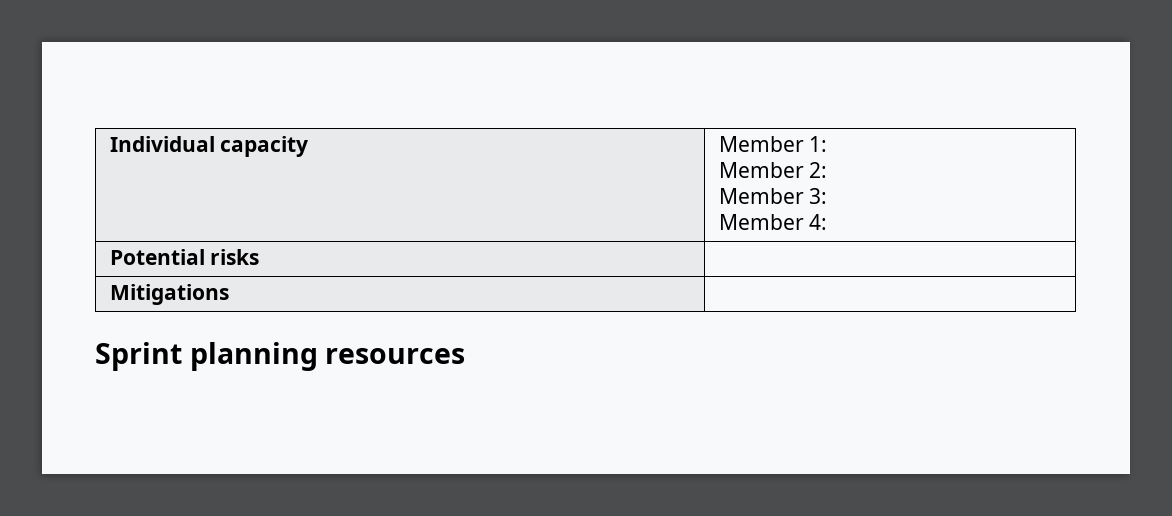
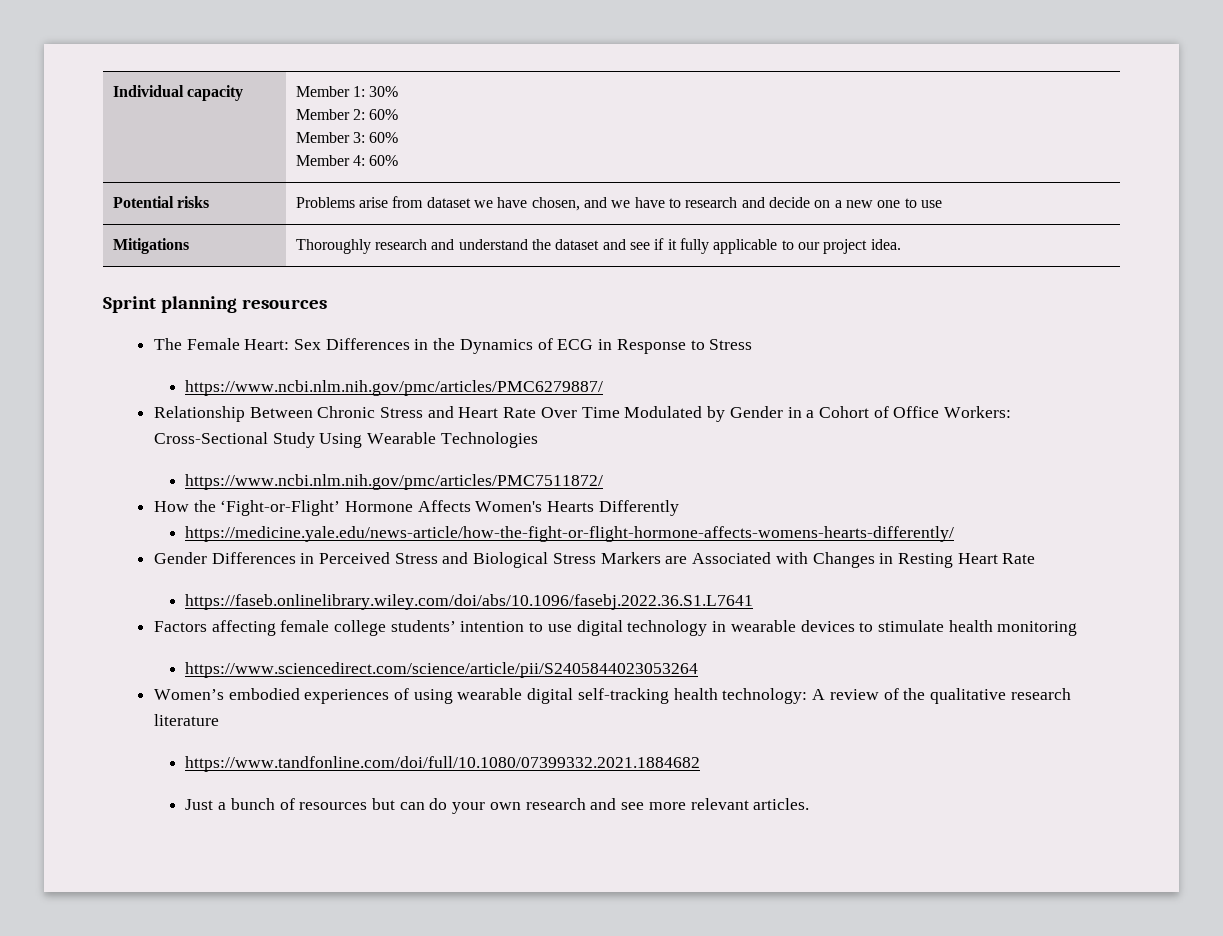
- Individual capacity | Member 1:
- Member 2:
- Member 3:
- Member 4:
+ Individual capacity | Member 1: 30%
+ Member 2: 60%
+ Member 3: 60%
+ Member 4: 60%
- Potential risks |
- Mitigations |
+ Potential risks | Problems arise from dataset we have chosen, and we have to research and decide on a new one to use
+ Mitigations | Thoroughly research and understand the dataset and see if it fully applicable to our project idea.
  Sprint planning resources
+ The Female Heart: Sex Differences in the Dynamics of ECG in Response to Stress
+ https://www.ncbi.nlm.nih.gov/pmc/articles/PMC6279887/
+ Relationship Between Chronic Stress and Heart Rate Over Time Modulated by Gender in a Cohort of Office Workers: Cross-Sectional Study Using Wearable Technologies
+ https://www.ncbi.nlm.nih.gov/pmc/articles/PMC7511872/
+ How the ‘Fight-or-Flight’ Hormone Affects Women's Hearts Differently
+ https://medicine.yale.edu/news-article/how-the-fight-or-flight-hormone-affects-womens-hearts-differently/
+ Gender Differences in Perceived Stress and Biological Stress Markers are Associated with Changes in Resting Heart Rate
+ https://faseb.onlinelibrary.wiley.com/doi/abs/10.1096/fasebj.2022.36.S1.L7641
+ Factors affecting female college students’ intention to use digital technology in wearable devices to stimulate health monitoring
+ https://www.sciencedirect.com/science/article/pii/S2405844023053264
+ Women’s embodied experiences of using wearable digital self-tracking health technology: A review of the qualitative research literature
+ https://www.tandfonline.com/doi/full/10.1080/07399332.2021.1884682
+ Just a bunch of resources but can do your own research and see more relevant articles.

